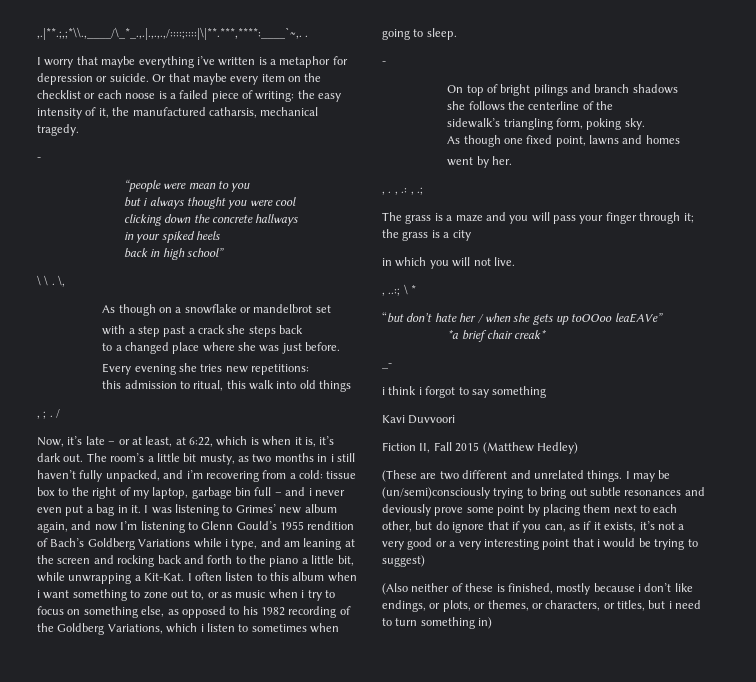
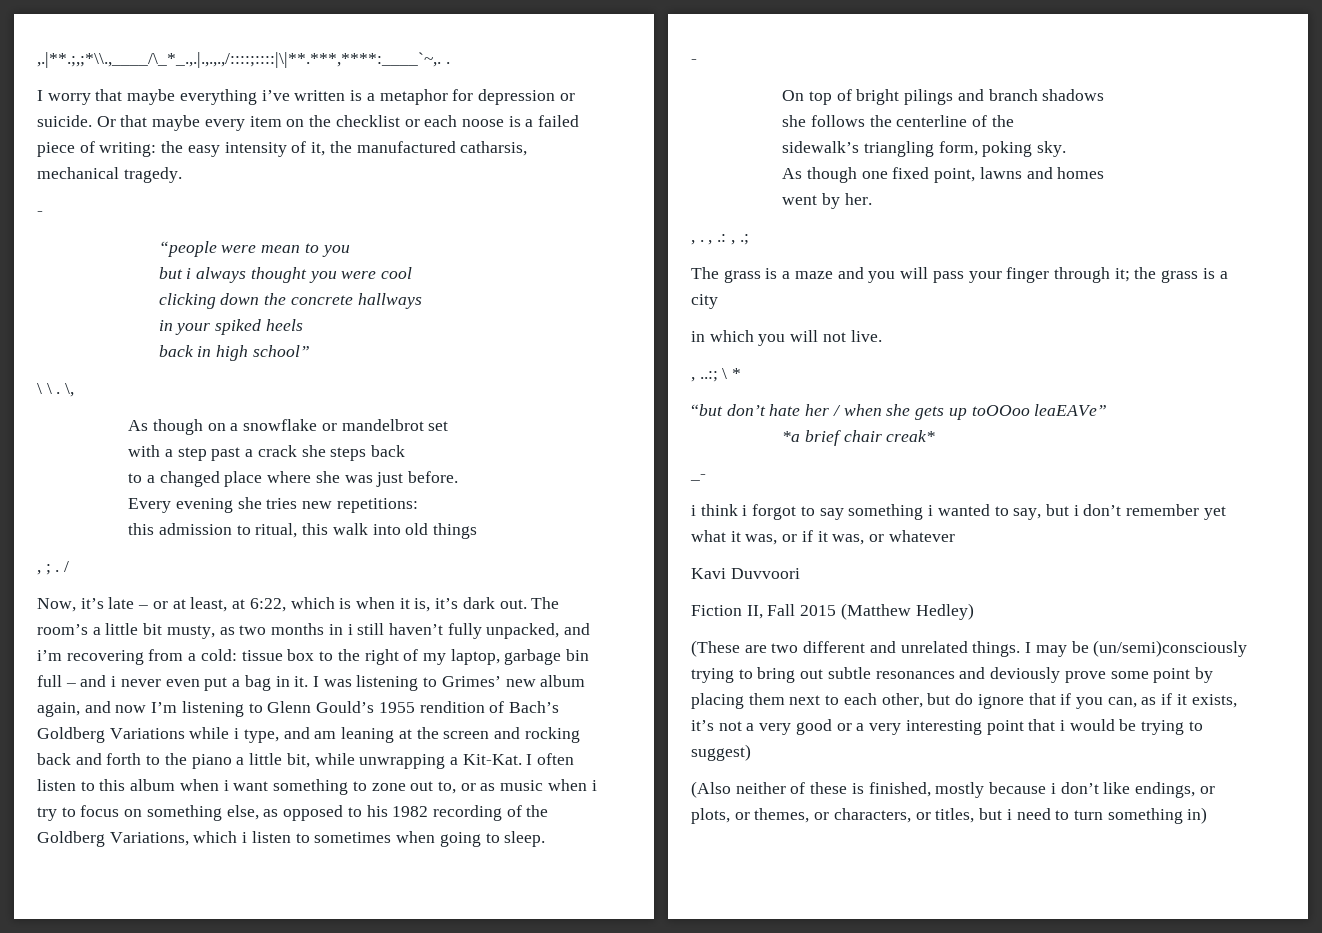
- i think i forgot to say something
+ i think i forgot to say something i wanted to say, but i don’t remember yet what it was, or if it was, or whatever

